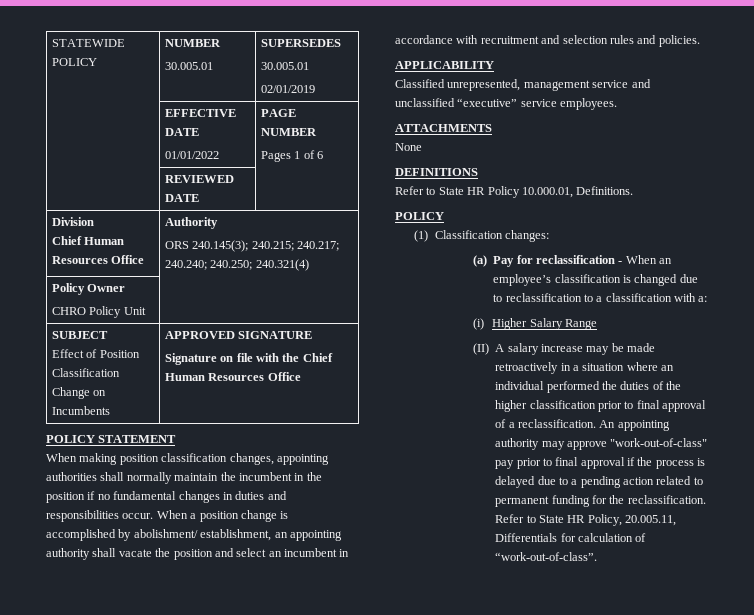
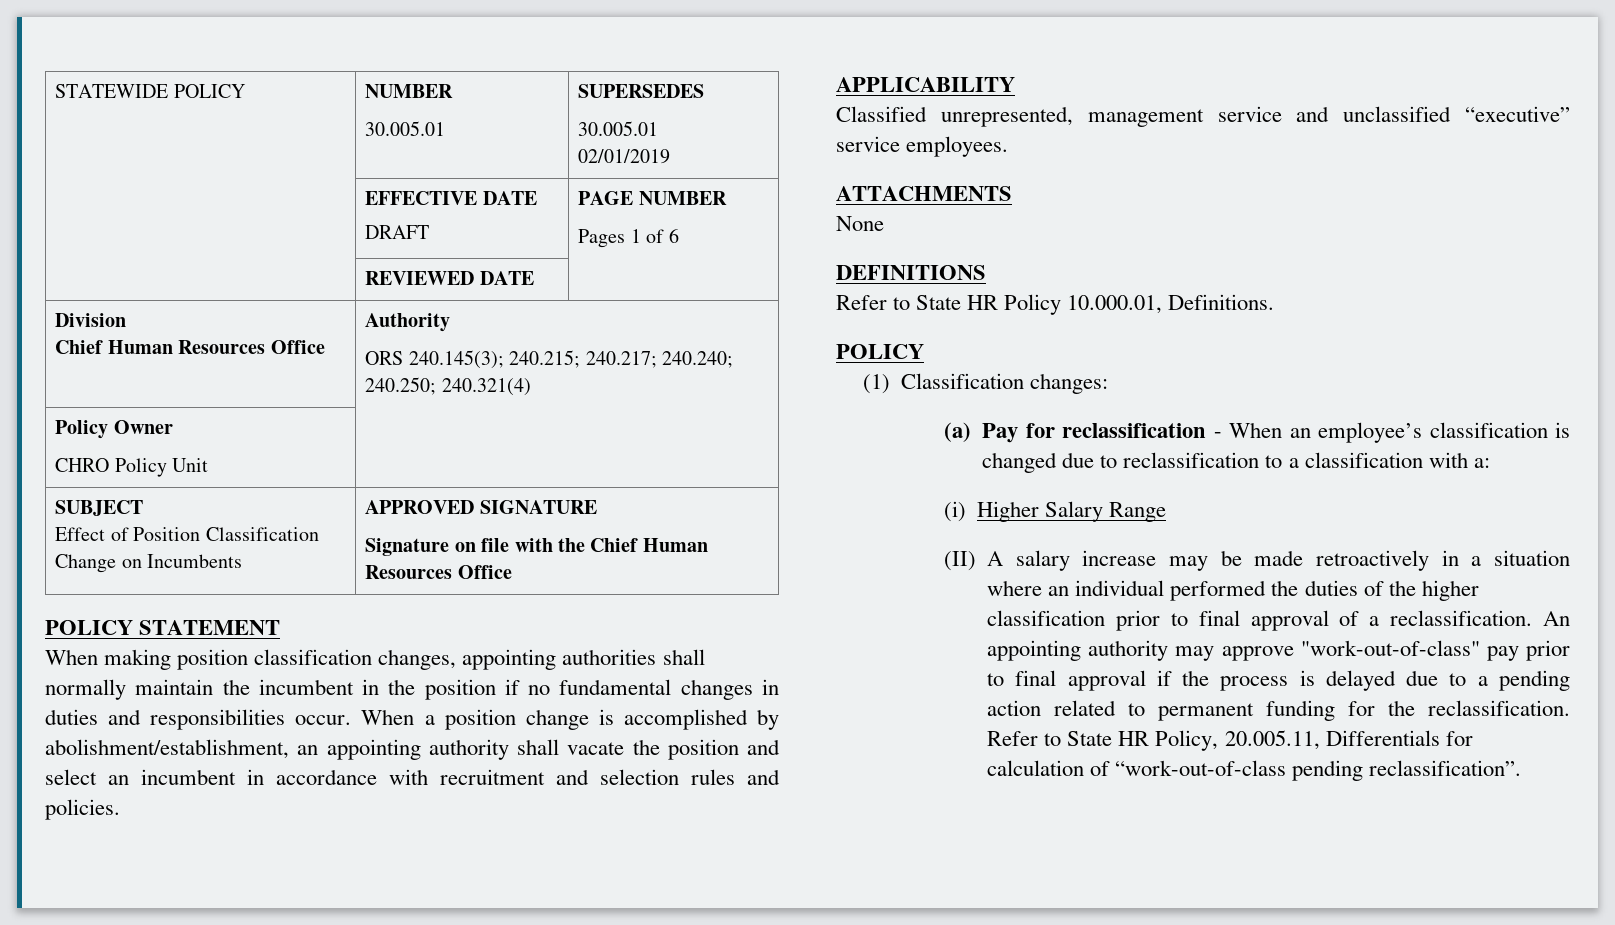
  | EFFECTIVE DATE
- 01/01/2022 | PAGE NUMBER
+ DRAFT | PAGE NUMBER
- When a position change is accomplished by abolishment/ establishment, an appointing authority shall vacate the position and select an incumbent in accordance with recruitment and selection rules and policies.
+ When a position change is accomplished by abolishment/establishment, an appointing authority shall vacate the position and select an incumbent in accordance with recruitment and selection rules and policies.
- Refer to State HR Policy, 20.005.11, Differentials for calculation of “work-out-of-class”.
+ Refer to State HR Policy, 20.005.11, Differentials for calculation of “work-out-of-class pending reclassification”.

